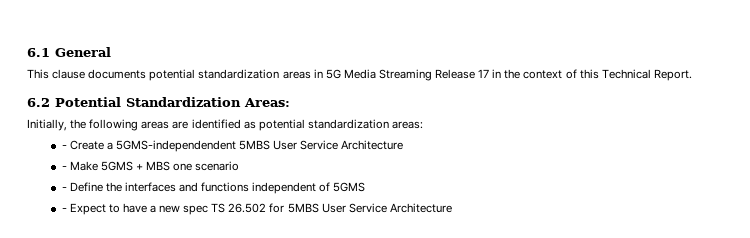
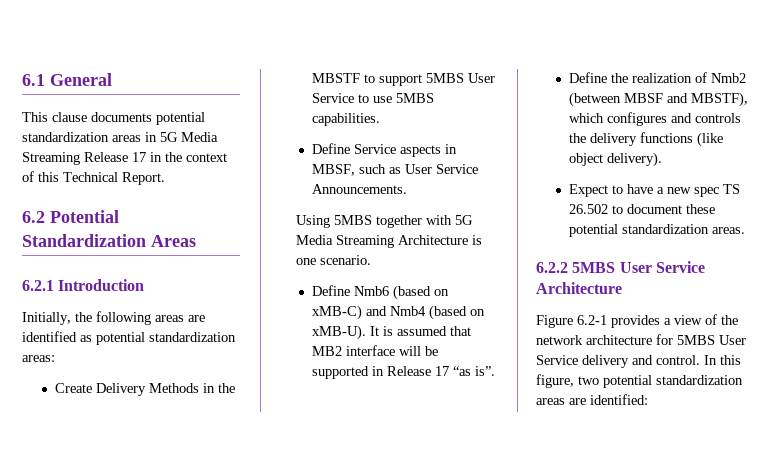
- 6.2 Potential Standardization Areas:
+ 6.2 Potential Standardization Areas
+ 6.2.1 Introduction
- - Create a 5GMS-independendent 5MBS User Service Architecture
- - Make 5GMS + MBS one scenario
- - Define the interfaces and functions independent of 5GMS
- - Expect to have a new spec TS 26.502 for 5MBS User Service Architecture
+ Create Delivery Methods in the MBSTF to support 5MBS User Service to use 5MBS capabilities.
+ Define Service aspects in MBSF, such as User Service Announcements.
+ Using 5MBS together with 5G Media Streaming Architecture is one scenario.
+ Define Nmb6 (based on xMB-C) and Nmb4 (based on xMB-U). It is assumed that MB2 interface will be supported in Release 17 “as is”.
+ Define the realization of Nmb2 (between MBSF and MBSTF), which configures and controls the delivery functions (like object delivery).
+ Expect to have a new spec TS 26.502 to document these potential standardization areas.
+ 6.2.2 5MBS User Service Architecture
+ Figure 6.2-1 provides a view of the network architecture for 5MBS User Service delivery and control. In this figure, two potential standardization areas are identified:

